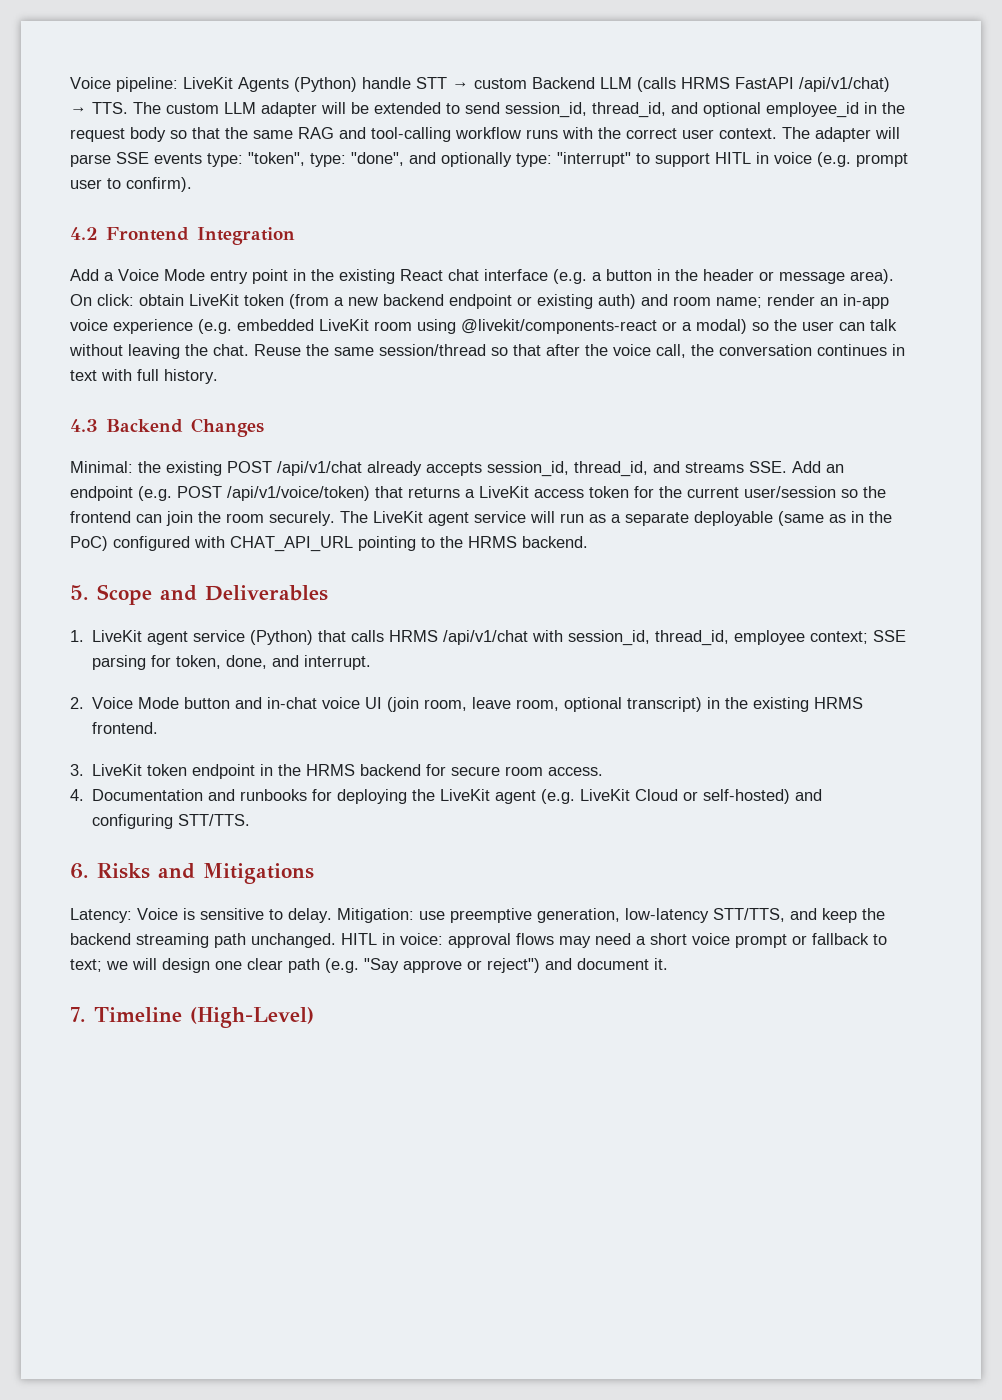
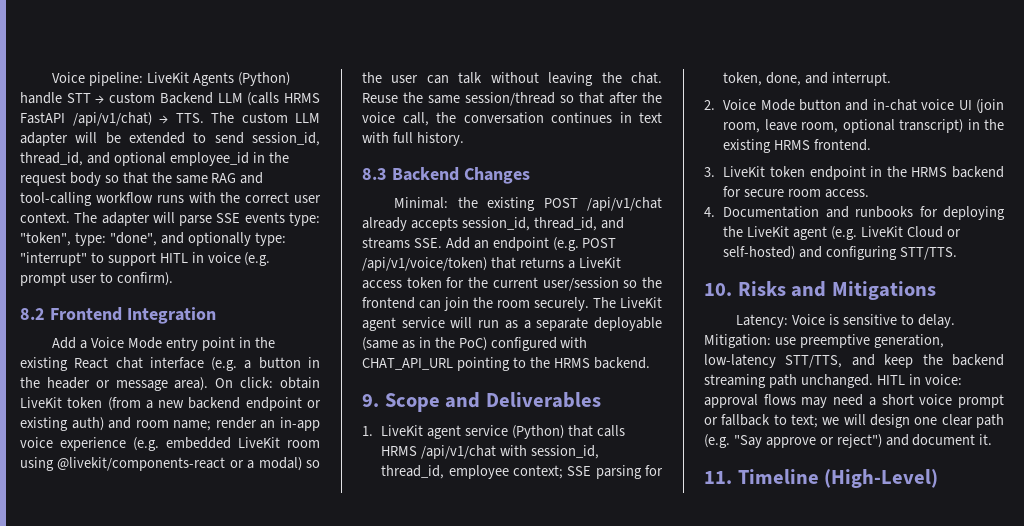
- 4.2 Frontend Integration
+ 8.2 Frontend Integration
- 4.3 Backend Changes
+ 8.3 Backend Changes
- 5. Scope and Deliverables
+ 9. Scope and Deliverables
- 6. Risks and Mitigations
+ 10. Risks and Mitigations
- 7. Timeline (High-Level)
+ 11. Timeline (High-Level)

